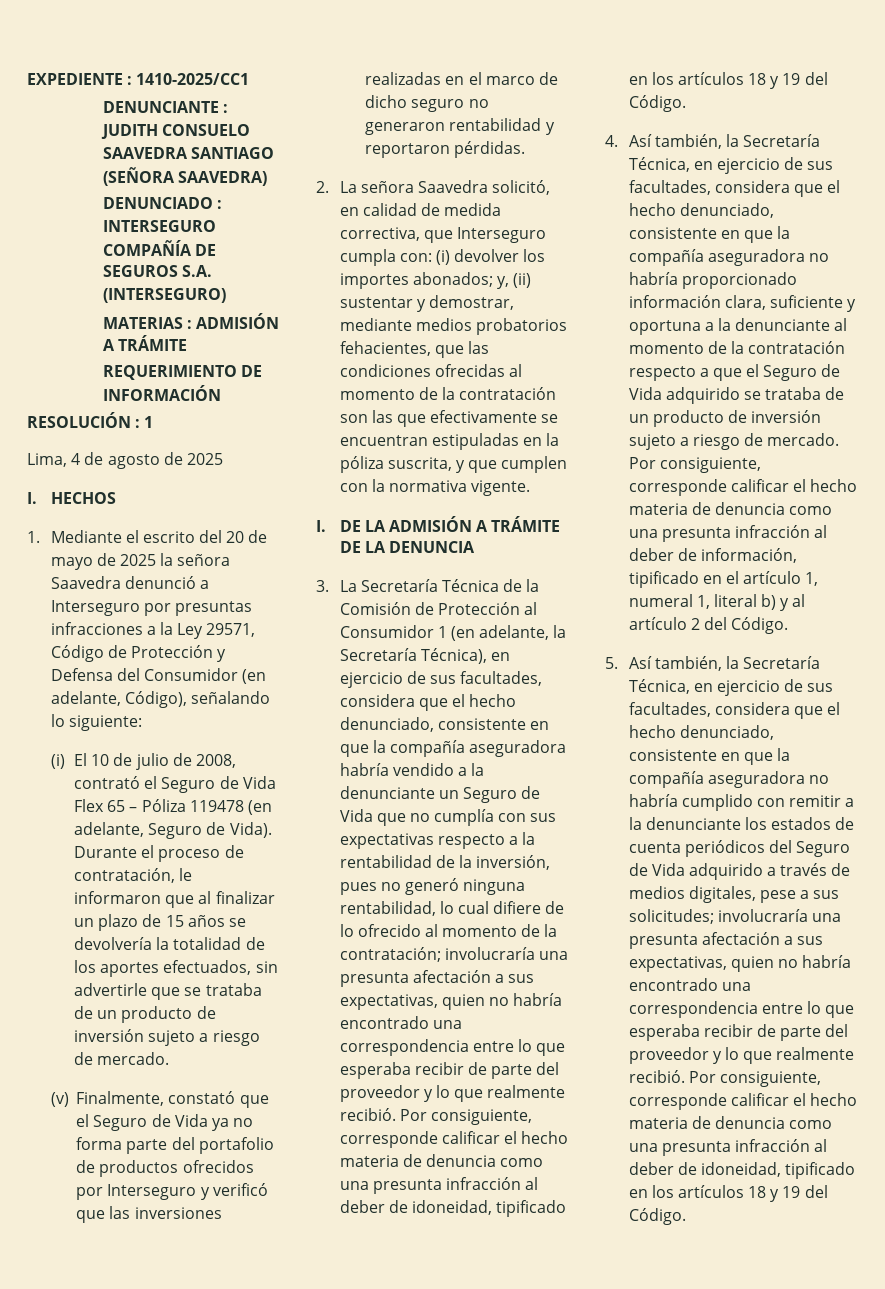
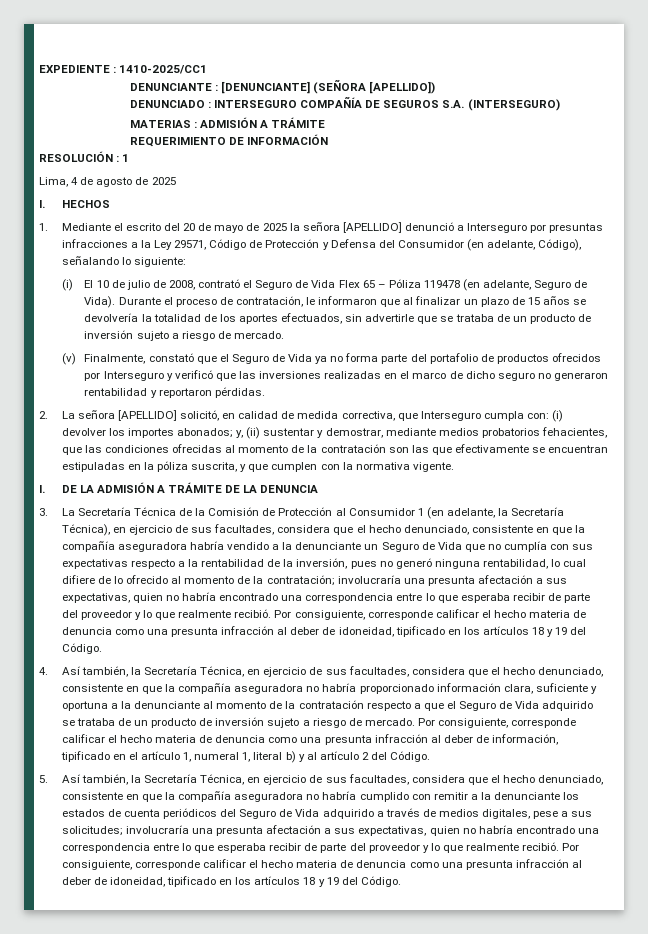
- DENUNCIANTE : JUDITH CONSUELO SAAVEDRA SANTIAGO (SEÑORA SAAVEDRA)
+ DENUNCIANTE : [DENUNCIANTE] (SEÑORA [APELLIDO])
- 1. Mediante el escrito del 20 de mayo de 2025 la señora Saavedra denunció a Interseguro por presuntas infracciones a la Ley 29571, Código de Protección y Defensa del Consumidor (en adelante, Código), señalando lo siguiente:
+ 1. Mediante el escrito del 20 de mayo de 2025 la señora [APELLIDO] denunció a Interseguro por presuntas infracciones a la Ley 29571, Código de Protección y Defensa del Consumidor (en adelante, Código), señalando lo siguiente:
- 2. La señora Saavedra solicitó, en calidad de medida correctiva, que Interseguro cumpla con: (i) devolver los importes abonados; y, (ii) sustentar y demostrar, mediante medios probatorios fehacientes, que las condiciones ofrecidas al momento de la contratación son las que efectivamente se encuentran estipuladas en la póliza suscrita, y que cumplen con la normativa vigente.
+ 2. La señora [APELLIDO] solicitó, en calidad de medida correctiva, que Interseguro cumpla con: (i) devolver los importes abonados; y, (ii) sustentar y demostrar, mediante medios probatorios fehacientes, que las condiciones ofrecidas al momento de la contratación son las que efectivamente se encuentran estipuladas en la póliza suscrita, y que cumplen con la normativa vigente.

